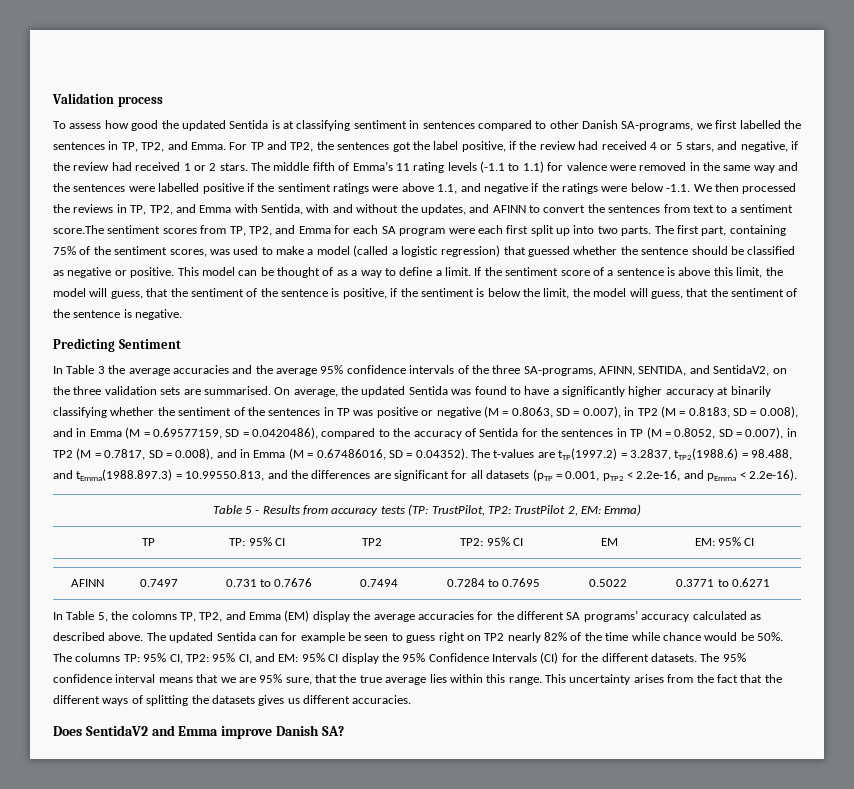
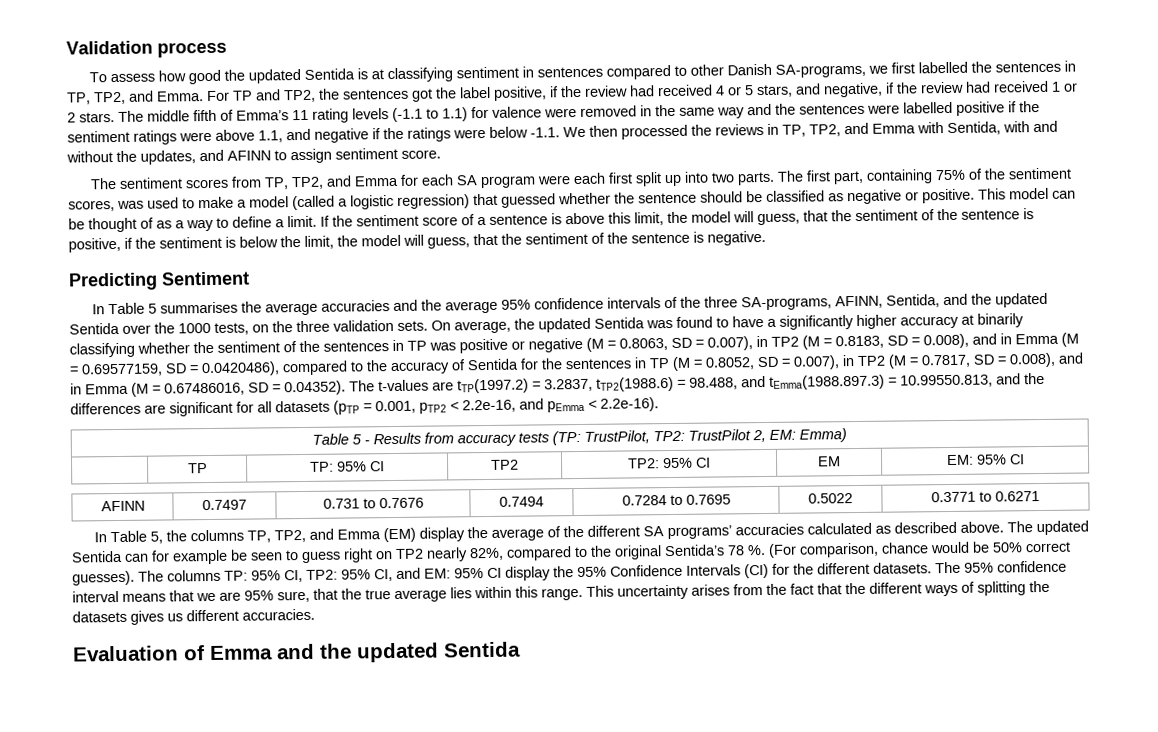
- The middle fifth of Emma’s 11 rating levels (-1.1 to 1.1) for valence were removed in the same way and the sentences were labelled positive if the sentiment ratings were above 1.1, and negative if the ratings were below -1.1. We then processed the reviews in TP, TP2, and Emma with Sentida, with and without the updates, and AFINN to convert the sentences from text to a sentiment score.The sentiment scores from TP, TP2, and Emma for each SA program were each first split up into two parts.
+ The middle fifth of Emma’s 11 rating levels (-1.1 to 1.1) for valence were removed in the same way and the sentences were labelled positive if the sentiment ratings were above 1.1, and negative if the ratings were below -1.1. We then processed the reviews in TP, TP2, and Emma with Sentida, with and without the updates, and AFINN to assign sentiment score.
+ The sentiment scores from TP, TP2, and Emma for each SA program were each first split up into two parts.
- In Table 3 the average accuracies and the average 95% confidence intervals of the three SA-programs, AFINN, SENTIDA, and SentidaV2, on the three validation sets are summarised.
+ In Table 5 summarises the average accuracies and the average 95% confidence intervals of the three SA-programs, AFINN, Sentida, and the updated Sentida over the 1000 tests, on the three validation sets.
- In Table 5, the colomns TP, TP2, and Emma (EM) display the average accuracies for the different SA programs’ accuracy calculated as described above.
+ In Table 5, the columns TP, TP2, and Emma (EM) display the average of the different SA programs’ accuracies calculated as described above.
- The updated Sentida can for example be seen to guess right on TP2 nearly 82% of the time while chance would be 50%.
+ The updated Sentida can for example be seen to guess right on TP2 nearly 82%, compared to the original Sentida’s 78 %. (For comparison, chance would be 50% correct guesses).
- Does SentidaV2 and Emma improve Danish SA?
+ Evaluation of Emma and the updated Sentida

